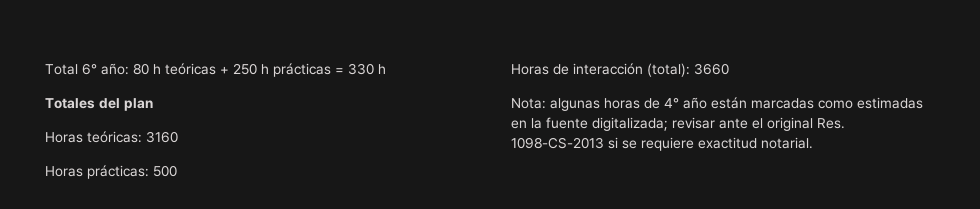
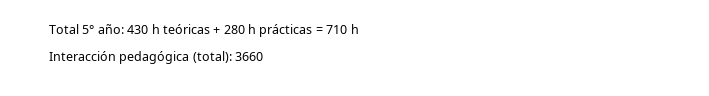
- Total 6° año: 80 h teóricas + 250 h prácticas = 330 h
+ Total 5° año: 430 h teóricas + 280 h prácticas = 710 h
- Totales del plan
- Horas teóricas: 3160
- Horas prácticas: 500
- Horas de interacción (total): 3660
- Nota: algunas horas de 4° año están marcadas como estimadas en la fuente digitalizada; revisar ante el original Res. 1098-CS-2013 si se requiere exactitud notarial.
+ Interacción pedagógica (total): 3660

